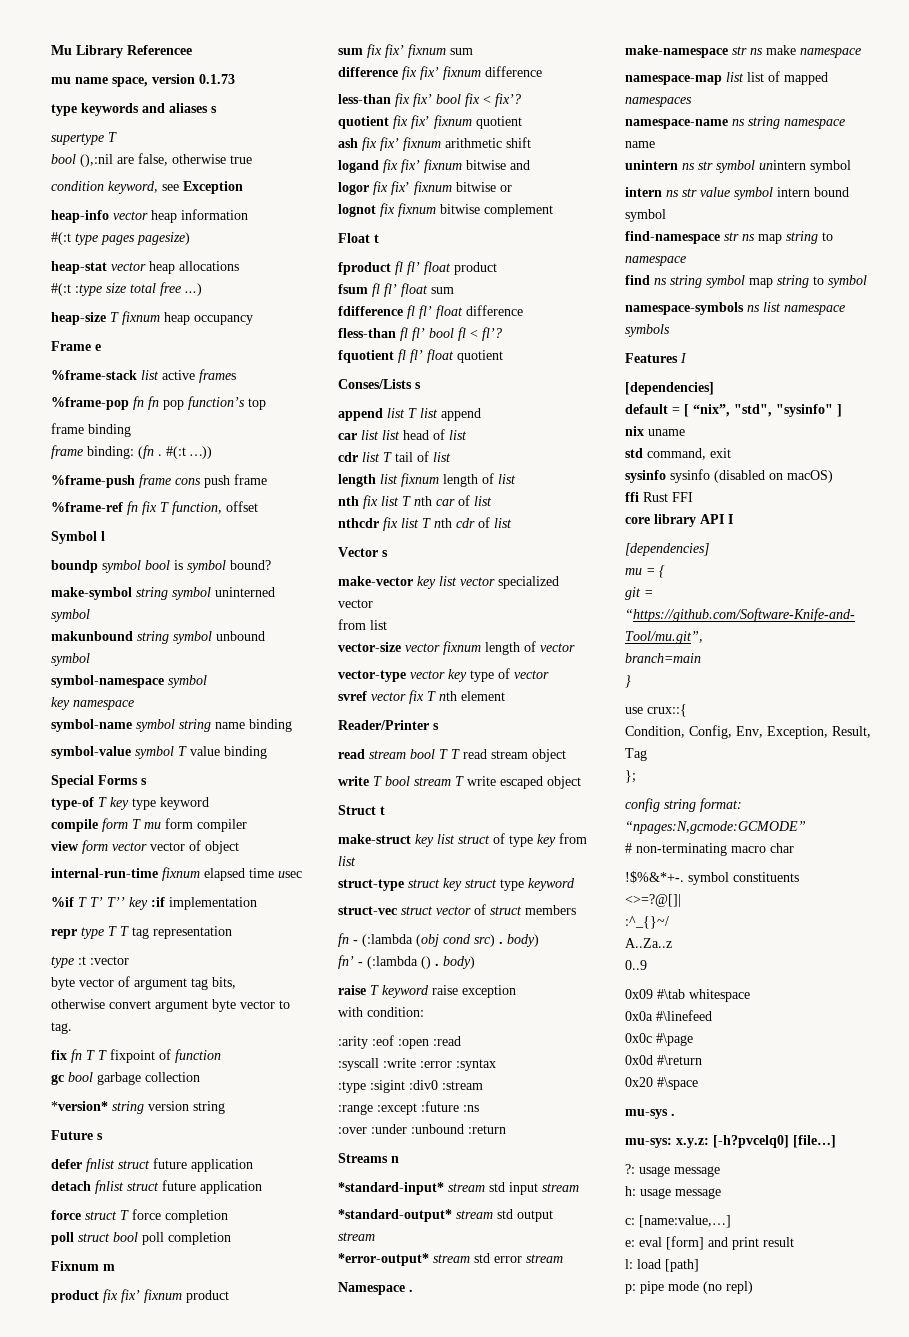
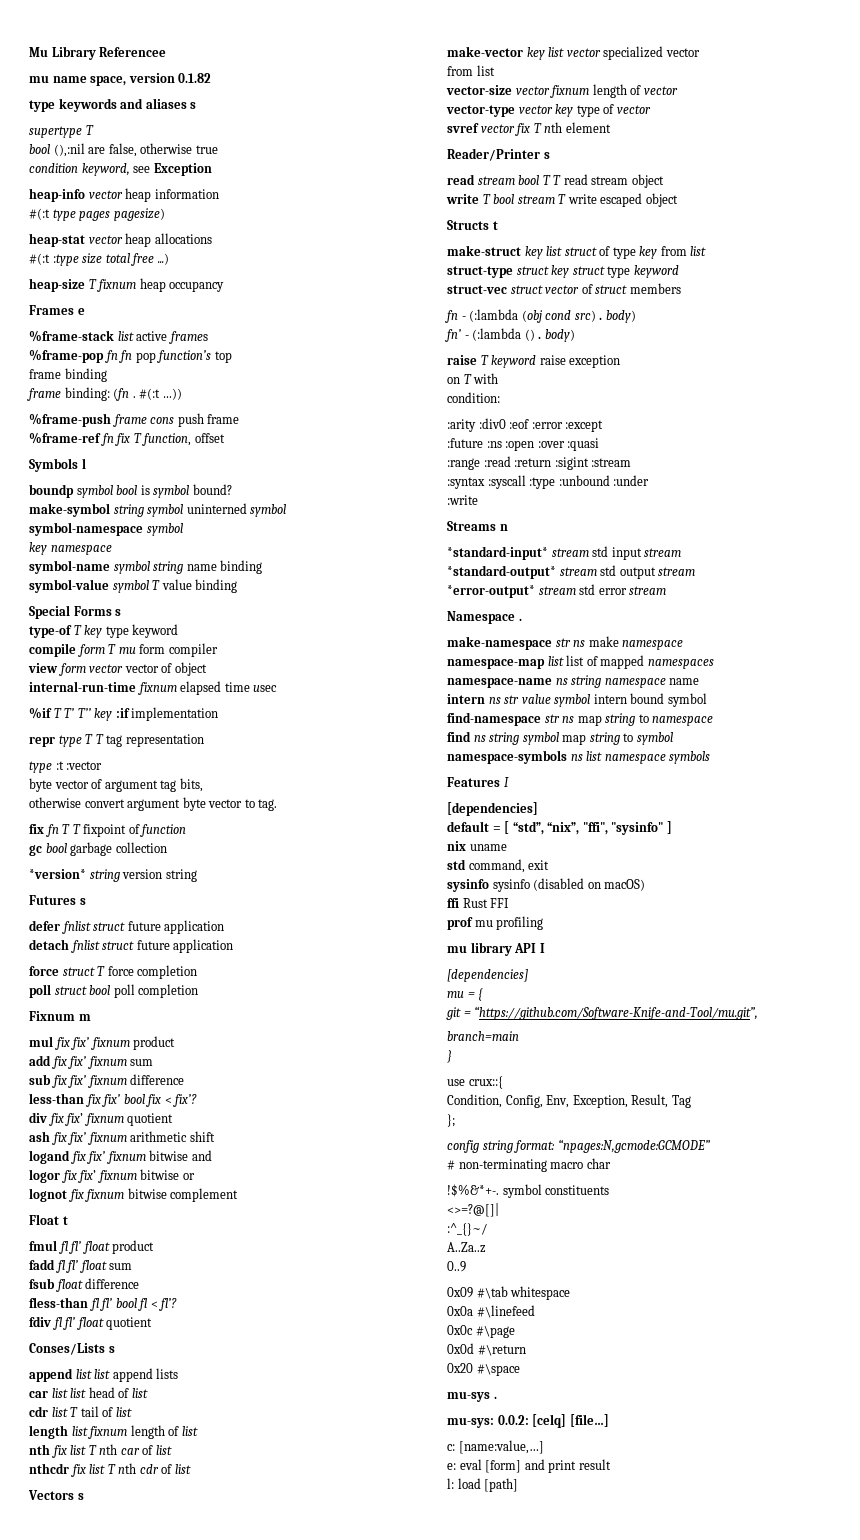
- mu name space, version 0.1.73
+ mu name space, version 0.1.82
- Frame e
+ Frames e
- Symbol l
+ Symbols l
- makunbound string symbol unbound symbol
- Future s
+ Futures s
- product fix fix’ fixnum product
+ mul fix fix’ fixnum product
- sum fix fix’ fixnum sum
+ add fix fix’ fixnum sum
- difference fix fix’ fixnum difference
+ sub fix fix’ fixnum difference
- quotient fix fix’ fixnum quotient
+ div fix fix’ fixnum quotient
- fproduct fl fl’ float product
+ fmul fl fl’ float product
- fsum fl fl’ float sum
+ fadd fl fl’ float sum
- fdifference fl fl’ float difference
+ fsub float difference
- fquotient fl fl’ float quotient
+ fdiv fl fl’ float quotient
- append list T list append
+ append list list append lists
- Vector s
+ Vectors s
- Struct t
+ Structs t
- with condition:
+ on T with
+ condition:
- :arity :eof :open :read
- :syscall :write :error :syntax
- :type :sigint :div0 :stream
- :range :except :future :ns
- :over :under :unbound :return
+ :arity :div0 :eof :error :except
+ :future :ns :open :over :quasi
+ :range :read :return :sigint :stream
+ :syntax :syscall :type :unbound :under
+ :write
- unintern ns str symbol unintern symbol
- default = [ “nix”, "std", "sysinfo" ]
+ default = [ “std”, “nix”, "ffi", "sysinfo" ]
- core library API I
+ prof mu profiling
+ mu library API I
- mu-sys: x.y.z: [-h?pvcelq0] [file…]
+ mu-sys: 0.0.2: [celq] [file…]
- ?: usage message
- h: usage message
- p: pipe mode (no repl)

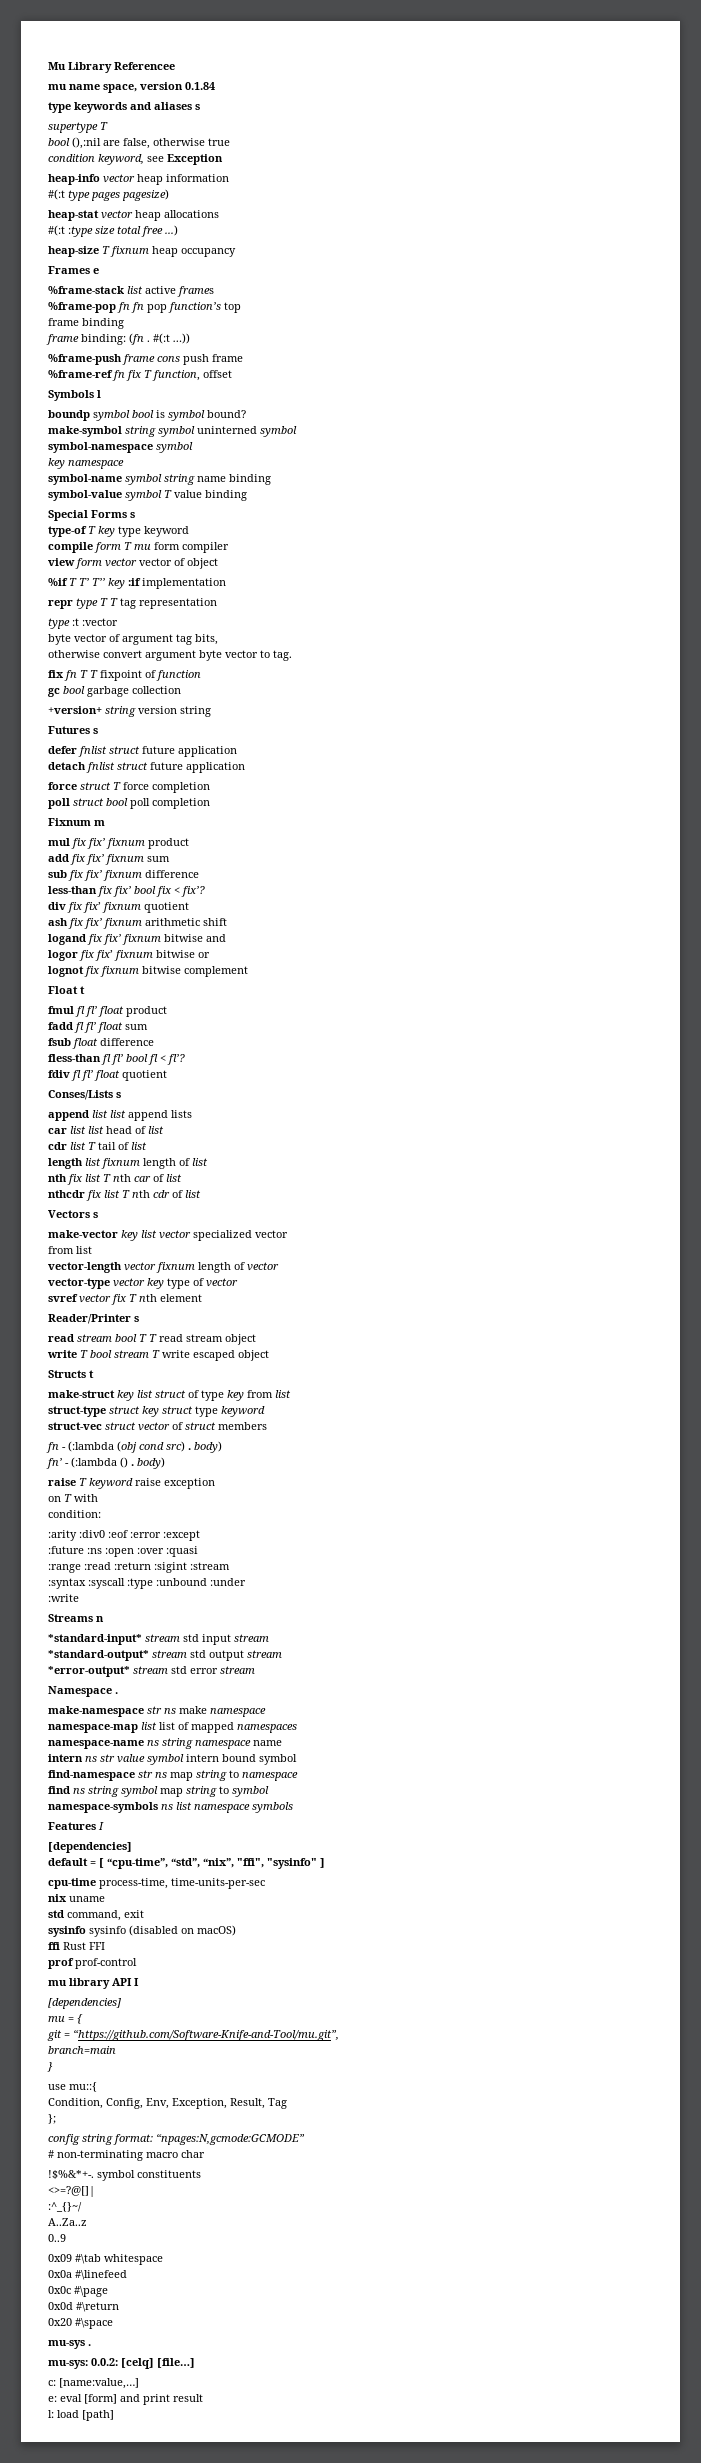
- mu name space, version 0.1.82
+ mu name space, version 0.1.84
- internal-run-time fixnum elapsed time usec
- *version* string version string
+ +version+ string version string
- vector-size vector fixnum length of vector
+ vector-length vector fixnum length of vector
- default = [ “std”, “nix”, "ffi", "sysinfo" ]
+ default = [ “cpu-time”, “std”, “nix”, "ffi", "sysinfo" ]
+ cpu-time process-time, time-units-per-sec
- prof mu profiling
+ prof prof-control
- use crux::{
+ use mu::{

